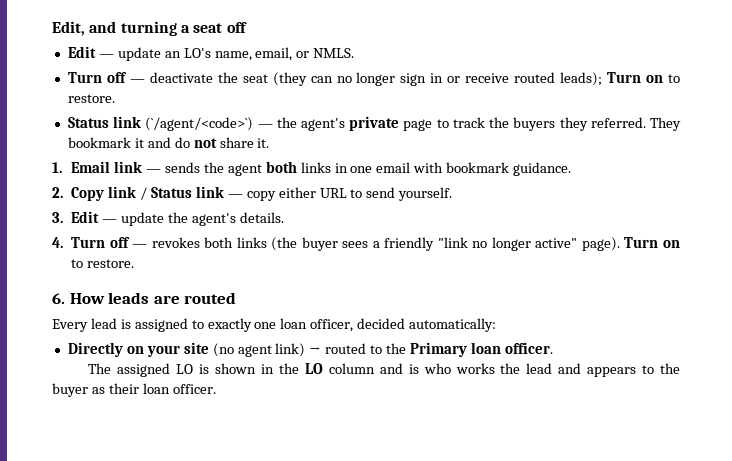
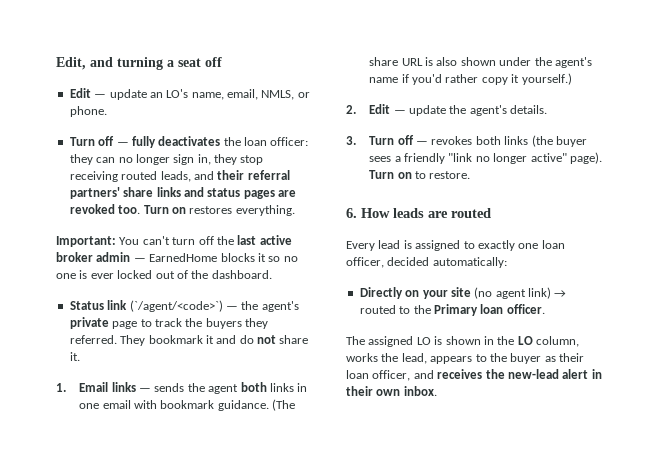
- Edit — update an LO's name, email, or NMLS.
- Turn off — deactivate the seat (they can no longer sign in or receive routed leads); Turn on to restore.
+ Edit — update an LO's name, email, NMLS, or phone.
+ Turn off — fully deactivates the loan officer: they can no longer sign in, they stop receiving routed leads, and their referral partners' share links and status pages are revoked too. Turn on restores everything.
+ Important: You can't turn off the last active broker admin — EarnedHome blocks it so no one is ever locked out of the dashboard.
- 1. Email link — sends the agent both links in one email with bookmark guidance.
- 2. Copy link / Status link — copy either URL to send yourself.
- 3. Edit — update the agent's details.
+ 1. Email links — sends the agent both links in one email with bookmark guidance. (The share URL is also shown under the agent's name if you'd rather copy it yourself.)
+ 2. Edit — update the agent's details.
- 4. Turn off — revokes both links (the buyer sees a friendly "link no longer active" page).
+ 3. Turn off — revokes both links (the buyer sees a friendly "link no longer active" page).
- The assigned LO is shown in the LO column and is who works the lead and appears to the buyer as their loan officer.
+ The assigned LO is shown in the LO column, works the lead, appears to the buyer as their loan officer, and receives the new-lead alert in their own inbox.

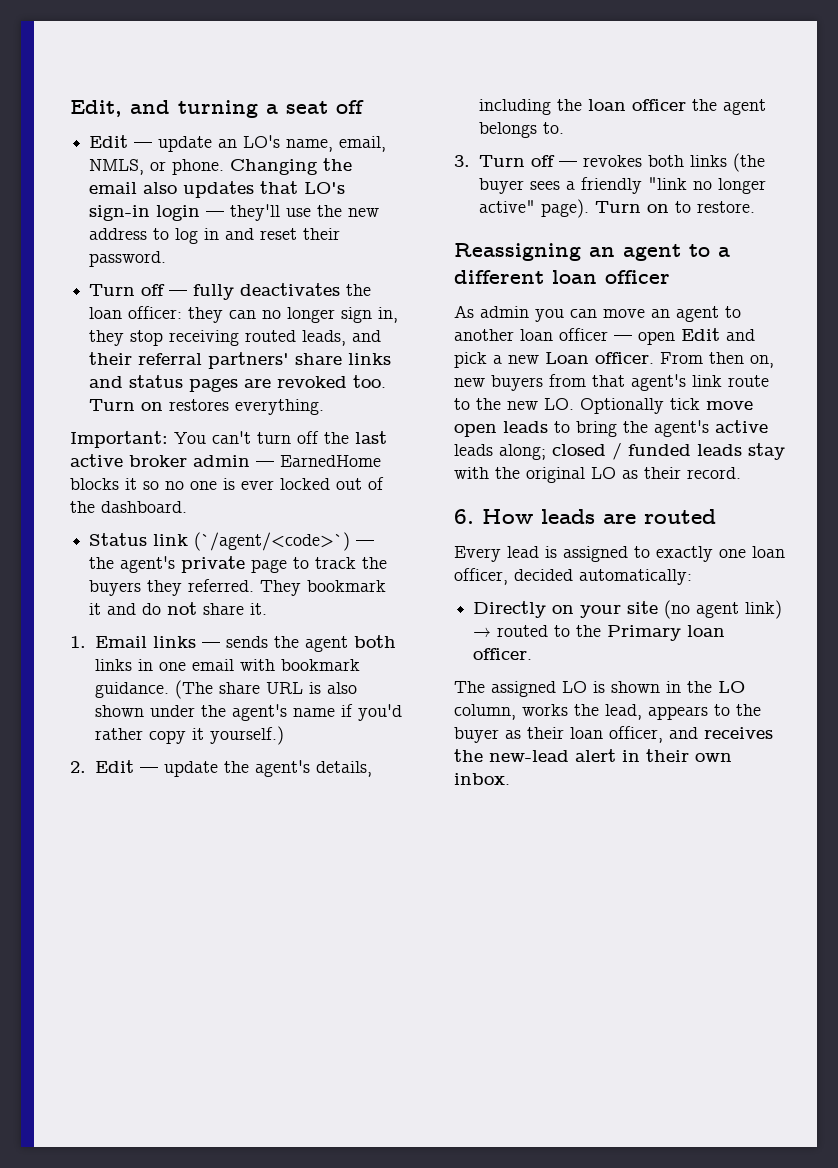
+ Changing the email also updates that LO's sign-in login — they'll use the new address to log in and reset their password.
- 2. Edit — update the agent's details.
+ 2. Edit — update the agent's details, including the loan officer the agent belongs to.
+ Reassigning an agent to a different loan officer
+ As admin you can move an agent to another loan officer — open Edit and pick a new Loan officer. From then on, new buyers from that agent's link route to the new LO. Optionally tick move open leads to bring the agent's active leads along; closed / funded leads stay with the original LO as their record.

